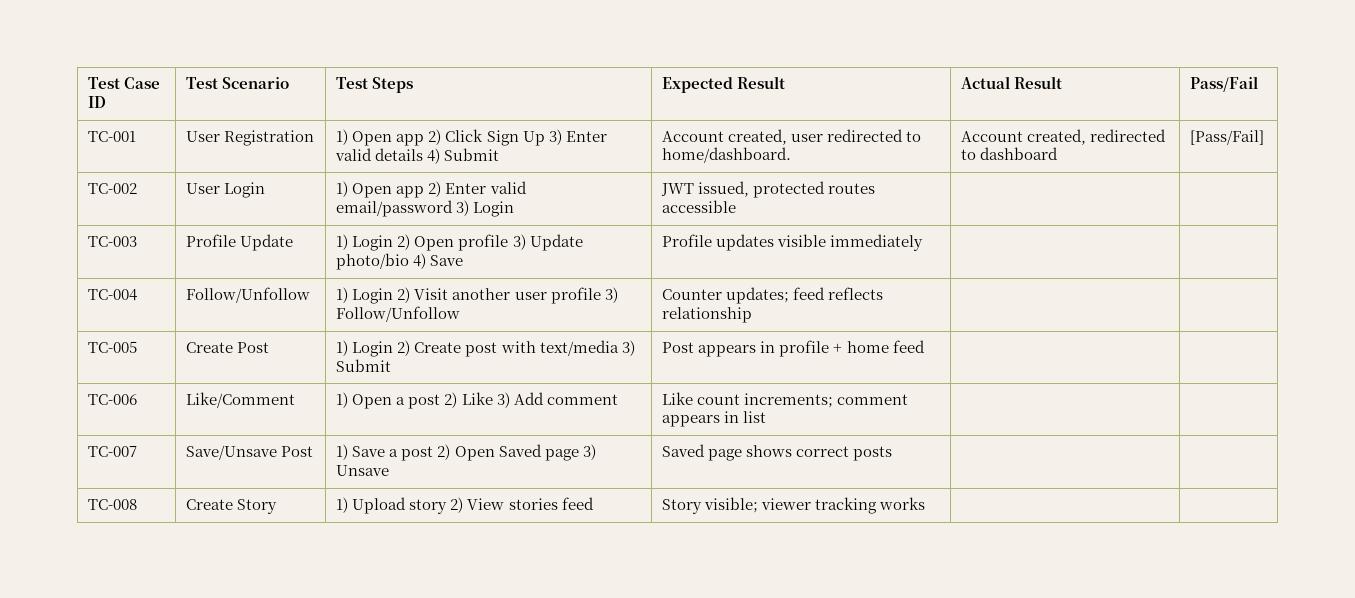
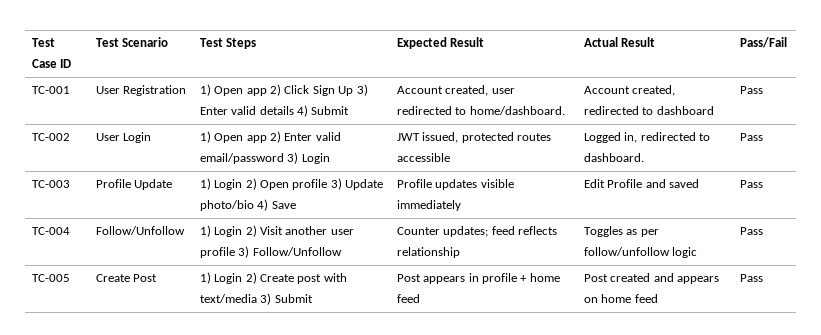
- TC-001 | User Registration | 1) Open app 2) Click Sign Up 3) Enter valid details 4) Submit | Account created, user redirected to home/dashboard. | Account created, redirected to dashboard | [Pass/Fail]
+ TC-001 | User Registration | 1) Open app 2) Click Sign Up 3) Enter valid details 4) Submit | Account created, user redirected to home/dashboard. | Account created, redirected to dashboard | Pass
- TC-002 | User Login | 1) Open app 2) Enter valid email/password 3) Login | JWT issued, protected routes accessible | |
+ TC-002 | User Login | 1) Open app 2) Enter valid email/password 3) Login | JWT issued, protected routes accessible | Logged in, redirected to dashboard. | Pass
- TC-003 | Profile Update | 1) Login 2) Open profile 3) Update photo/bio 4) Save | Profile updates visible immediately | |
+ TC-003 | Profile Update | 1) Login 2) Open profile 3) Update photo/bio 4) Save | Profile updates visible immediately | Edit Profile and saved | Pass
- TC-004 | Follow/Unfollow | 1) Login 2) Visit another user profile 3) Follow/Unfollow | Counter updates; feed reflects relationship | |
+ TC-004 | Follow/Unfollow | 1) Login 2) Visit another user profile 3) Follow/Unfollow | Counter updates; feed reflects relationship | Toggles as per follow/unfollow logic | Pass
- TC-005 | Create Post | 1) Login 2) Create post with text/media 3) Submit | Post appears in profile + home feed | |
- TC-006 | Like/Comment | 1) Open a post 2) Like 3) Add comment | Like count increments; comment appears in list | |
- TC-007 | Save/Unsave Post | 1) Save a post 2) Open Saved page 3) Unsave | Saved page shows correct posts | |
- TC-008 | Create Story | 1) Upload story 2) View stories feed | Story visible; viewer tracking works | |
+ TC-005 | Create Post | 1) Login 2) Create post with text/media 3) Submit | Post appears in profile + home feed | Post created and appears on home feed | Pass

